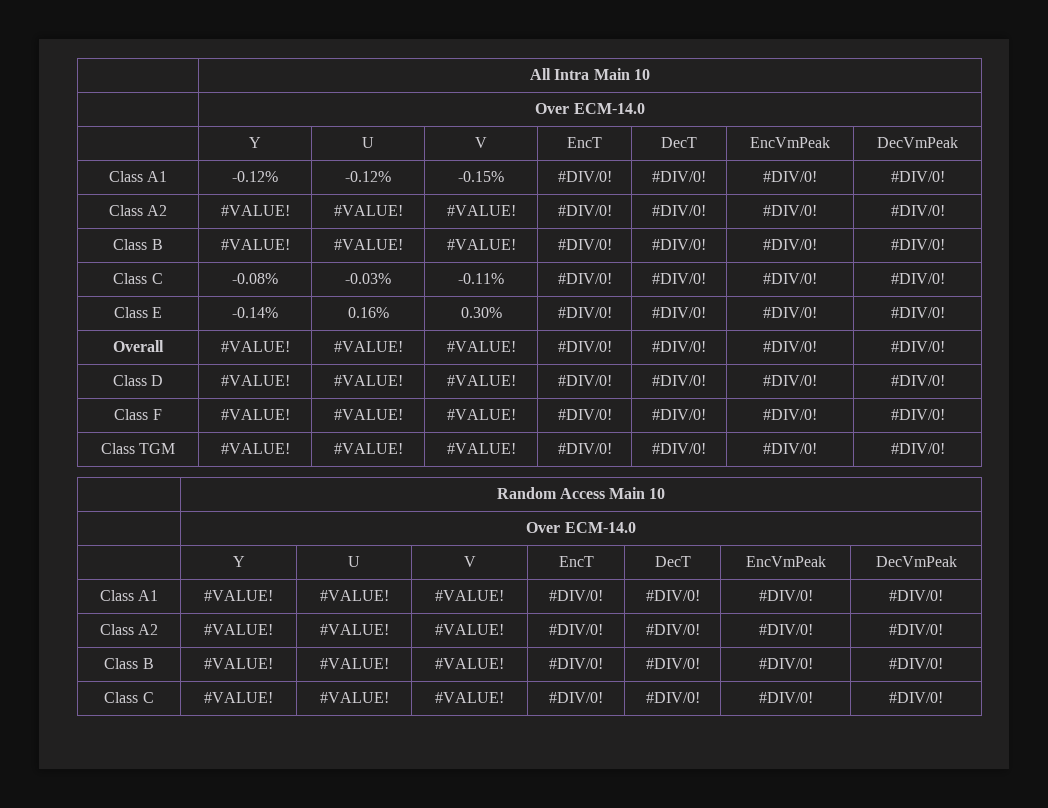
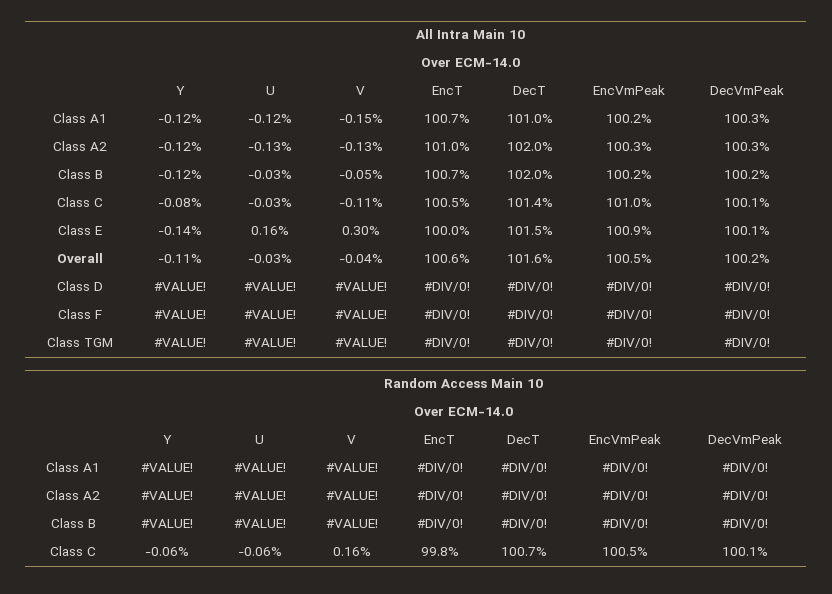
- Class A1 | -0.12% | -0.12% | -0.15% | #DIV/0! | #DIV/0! | #DIV/0! | #DIV/0!
- Class A2 | #VALUE! | #VALUE! | #VALUE! | #DIV/0! | #DIV/0! | #DIV/0! | #DIV/0!
- Class B | #VALUE! | #VALUE! | #VALUE! | #DIV/0! | #DIV/0! | #DIV/0! | #DIV/0!
+ Class A1 | -0.12% | -0.12% | -0.15% | 100.7% | 101.0% | 100.2% | 100.3%
+ Class A2 | -0.12% | -0.13% | -0.13% | 101.0% | 102.0% | 100.3% | 100.3%
+ Class B | -0.12% | -0.03% | -0.05% | 100.7% | 102.0% | 100.2% | 100.2%
- Class C | -0.08% | -0.03% | -0.11% | #DIV/0! | #DIV/0! | #DIV/0! | #DIV/0!
+ Class C | -0.08% | -0.03% | -0.11% | 100.5% | 101.4% | 101.0% | 100.1%
- Class E | -0.14% | 0.16% | 0.30% | #DIV/0! | #DIV/0! | #DIV/0! | #DIV/0!
- Overall | #VALUE! | #VALUE! | #VALUE! | #DIV/0! | #DIV/0! | #DIV/0! | #DIV/0!
+ Class E | -0.14% | 0.16% | 0.30% | 100.0% | 101.5% | 100.9% | 100.1%
+ Overall | -0.11% | -0.03% | -0.04% | 100.6% | 101.6% | 100.5% | 100.2%
- Class C | #VALUE! | #VALUE! | #VALUE! | #DIV/0! | #DIV/0! | #DIV/0! | #DIV/0!
+ Class C | -0.06% | -0.06% | 0.16% | 99.8% | 100.7% | 100.5% | 100.1%

